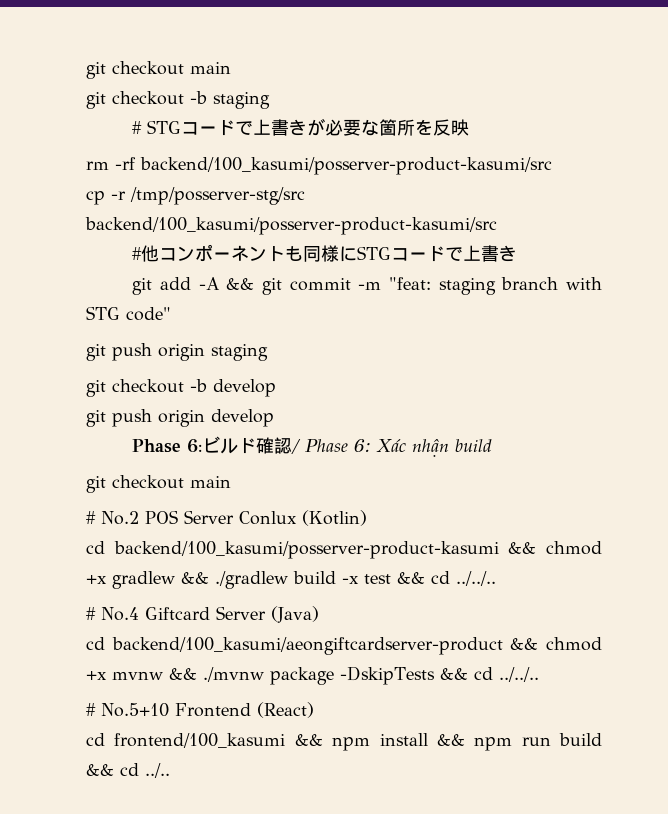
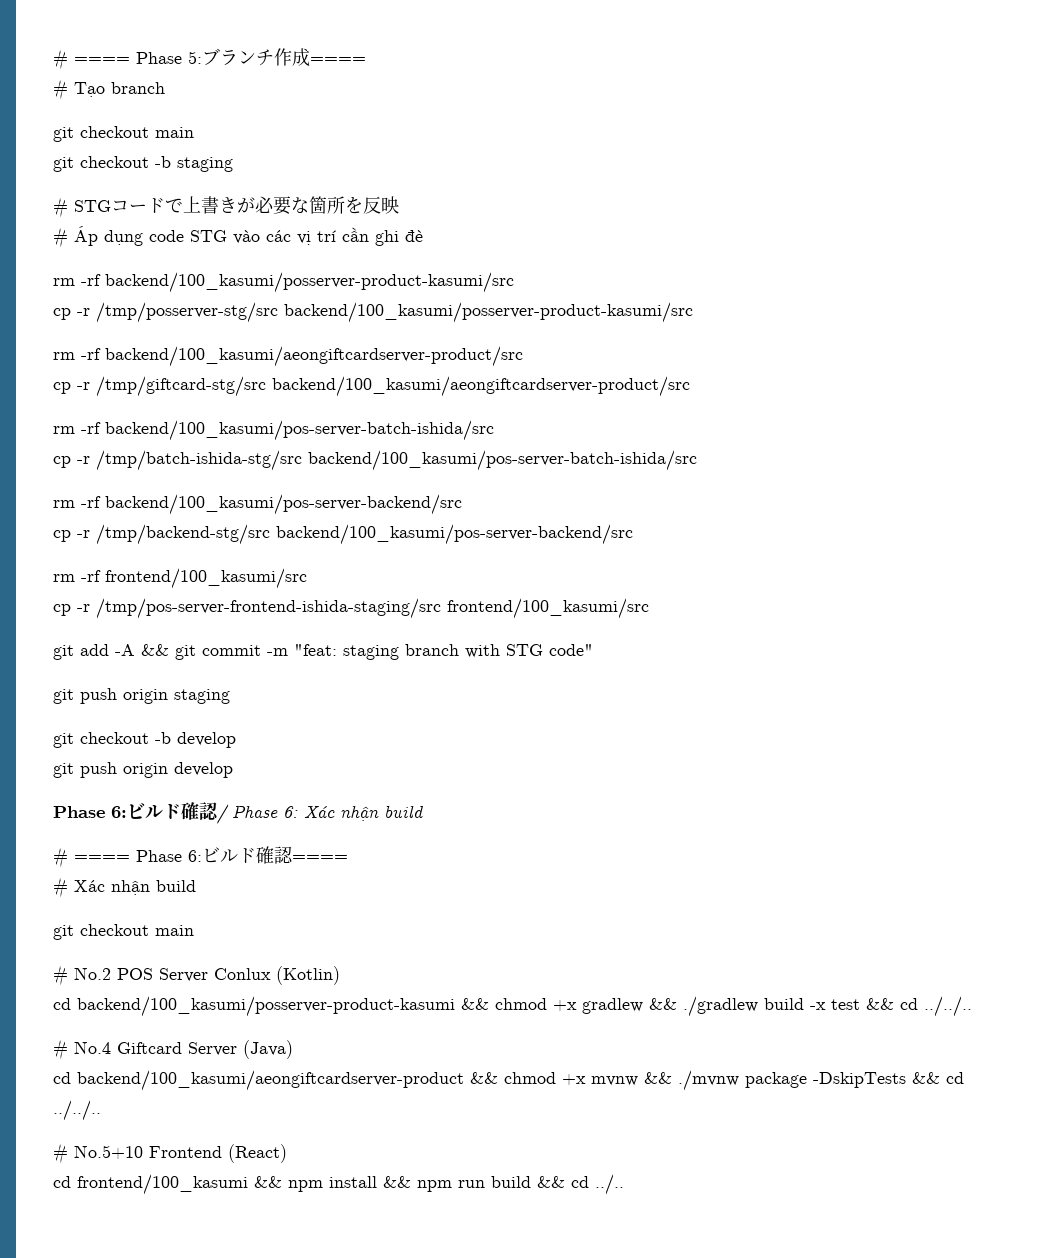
+ # ==== Phase 5:ブランチ作成====
+ # Tạo branch
+ # Áp dụng code STG vào các vị trí cần ghi đè
- #他コンポーネントも同様にSTGコードで上書き
+ rm -rf backend/100_kasumi/aeongiftcardserver-product/src
+ cp -r /tmp/giftcard-stg/src backend/100_kasumi/aeongiftcardserver-product/src
+ rm -rf backend/100_kasumi/pos-server-batch-ishida/src
+ cp -r /tmp/batch-ishida-stg/src backend/100_kasumi/pos-server-batch-ishida/src
+ rm -rf backend/100_kasumi/pos-server-backend/src
+ cp -r /tmp/backend-stg/src backend/100_kasumi/pos-server-backend/src
+ rm -rf frontend/100_kasumi/src
+ cp -r /tmp/pos-server-frontend-ishida-staging/src frontend/100_kasumi/src
+ # ==== Phase 6:ビルド確認====
+ # Xác nhận build

